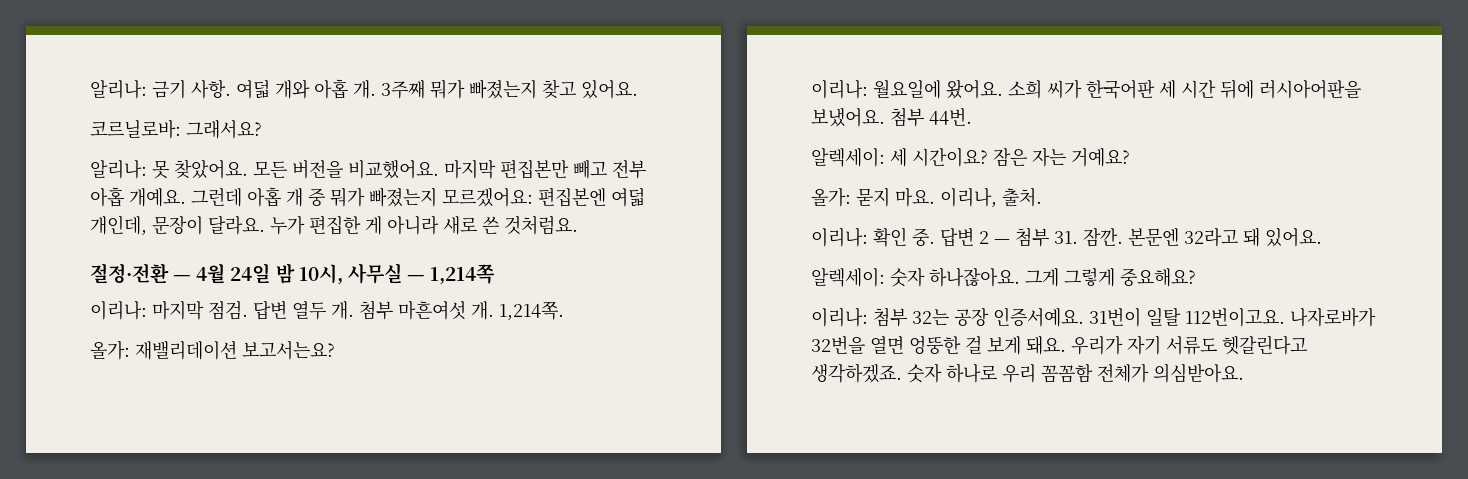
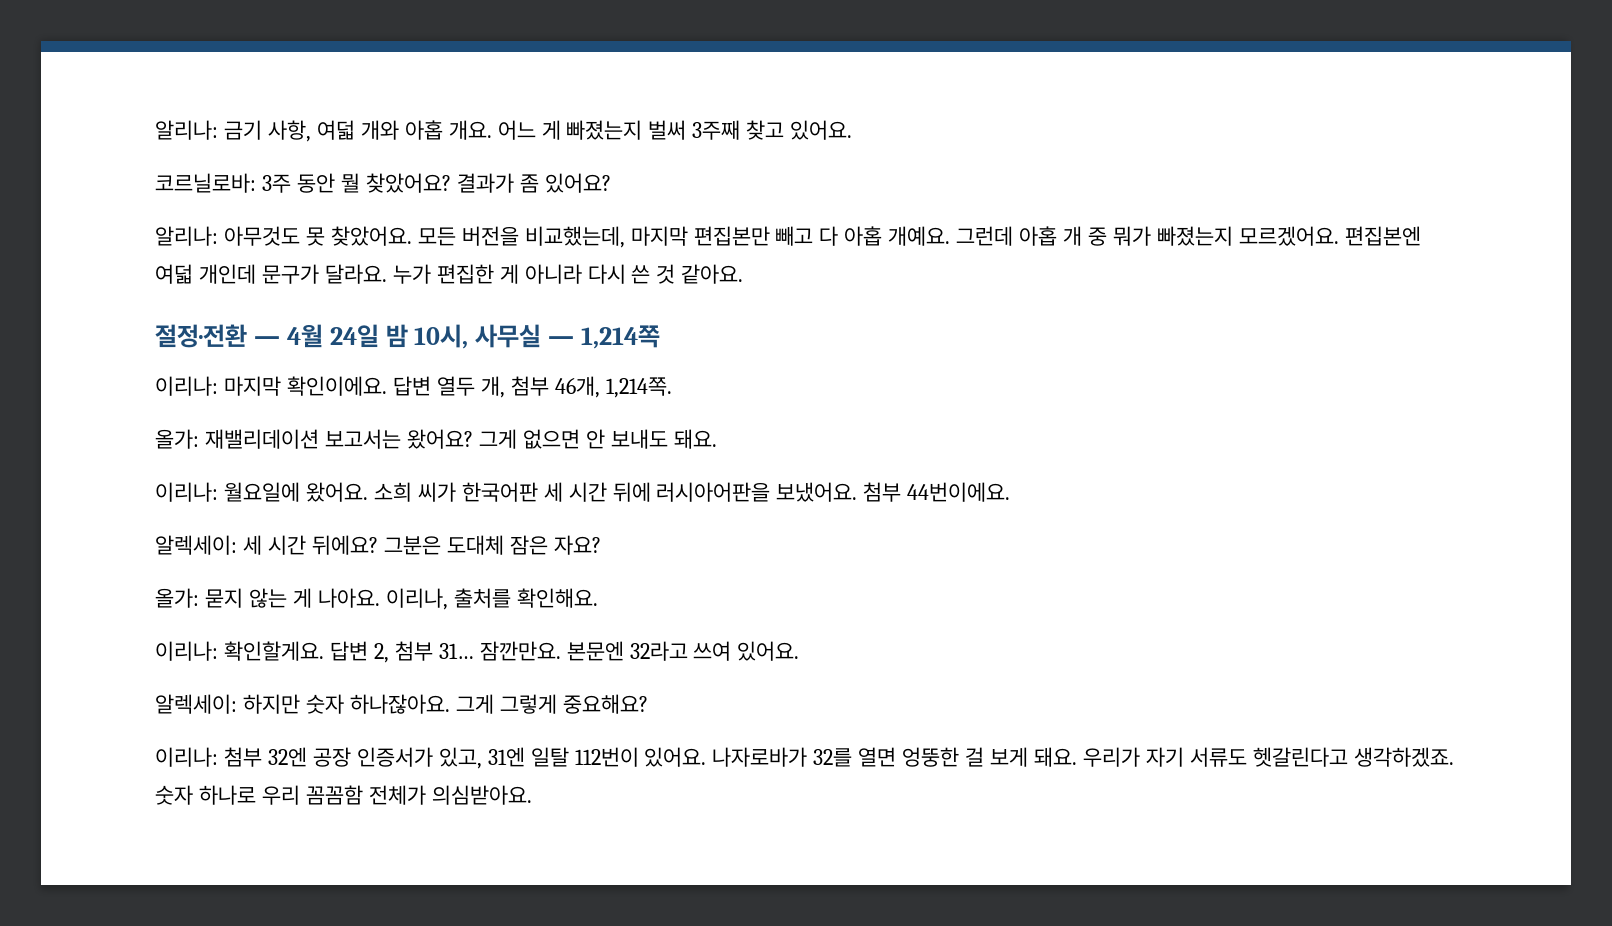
- 알리나: 금기 사항. 여덟 개와 아홉 개. 3주째 뭐가 빠졌는지 찾고 있어요.
- 코르닐로바: 그래서요?
- 알리나: 못 찾았어요.
+ 알리나: 금기 사항, 여덟 개와 아홉 개요. 어느 게 빠졌는지 벌써 3주째 찾고 있어요.
+ 코르닐로바: 3주 동안 뭘 찾았어요? 결과가 좀 있어요?
+ 알리나: 아무것도 못 찾았어요.
- 모든 버전을 비교했어요. 마지막 편집본만 빼고 전부 아홉 개예요.
+ 모든 버전을 비교했는데, 마지막 편집본만 빼고 다 아홉 개예요.
- 그런데 아홉 개 중 뭐가 빠졌는지 모르겠어요: 편집본엔 여덟 개인데, 문장이 달라요.
+ 그런데 아홉 개 중 뭐가 빠졌는지 모르겠어요. 편집본엔 여덟 개인데 문구가 달라요.
- 누가 편집한 게 아니라 새로 쓴 것처럼요.
+ 누가 편집한 게 아니라 다시 쓴 것 같아요.
- 이리나: 마지막 점검.
+ 이리나: 마지막 확인이에요.
- 답변 열두 개. 첨부 마흔여섯 개. 1,214쪽.
+ 답변 열두 개, 첨부 46개, 1,214쪽.
- 올가: 재밸리데이션 보고서는요?
+ 올가: 재밸리데이션 보고서는 왔어요? 그게 없으면 안 보내도 돼요.
- 첨부 44번.
+ 첨부 44번이에요.
- 알렉세이: 세 시간이요? 잠은 자는 거예요?
- 올가: 묻지 마요. 이리나, 출처.
- 이리나: 확인 중. 답변 2 — 첨부 31. 잠깐.
+ 알렉세이: 세 시간 뒤에요? 그분은 도대체 잠은 자요?
+ 올가: 묻지 않는 게 나아요. 이리나, 출처를 확인해요.
+ 이리나: 확인할게요. 답변 2, 첨부 31… 잠깐만요.
- 본문엔 32라고 돼 있어요.
+ 본문엔 32라고 쓰여 있어요.
- 알렉세이: 숫자 하나잖아요.
+ 알렉세이: 하지만 숫자 하나잖아요.
- 이리나: 첨부 32는 공장 인증서예요. 31번이 일탈 112번이고요. 나자로바가 32번을 열면 엉뚱한 걸 보게 돼요.
+ 이리나: 첨부 32엔 공장 인증서가 있고, 31엔 일탈 112번이 있어요. 나자로바가 32를 열면 엉뚱한 걸 보게 돼요.

